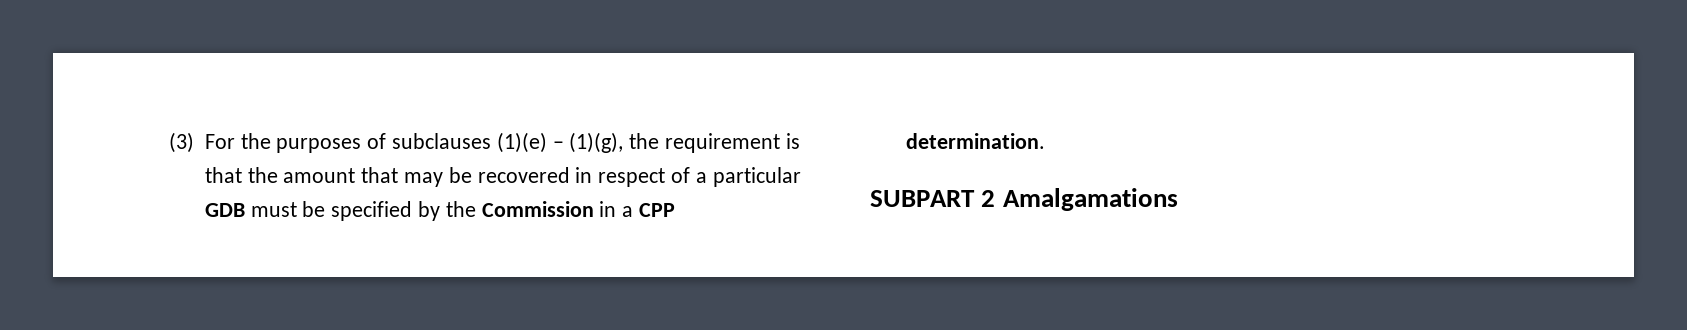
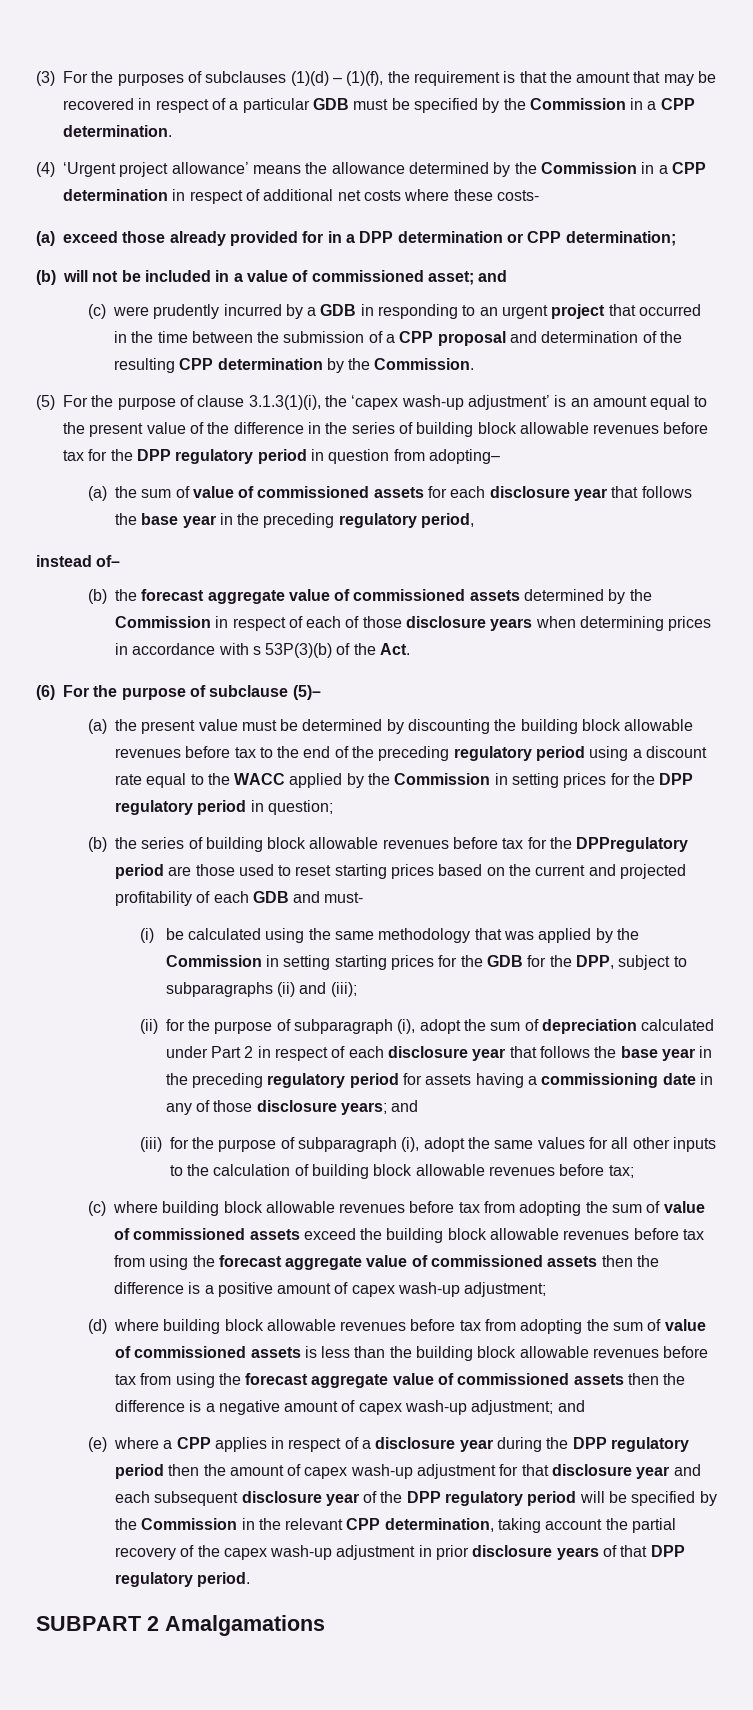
- (3) For the purposes of subclauses (1)(e) – (1)(g), the requirement is that the amount that may be recovered in respect of a particular GDB must be specified by the Commission in a CPP determination.
+ (3) For the purposes of subclauses (1)(d) – (1)(f), the requirement is that the amount that may be recovered in respect of a particular GDB must be specified by the Commission in a CPP determination.
+ (4) ‘Urgent project allowance’ means the allowance determined by the Commission in a CPP determination in respect of additional net costs where these costs-
+ (a) exceed those already provided for in a DPP determination or CPP determination;
+ (b) will not be included in a value of commissioned asset; and
+ (c) were prudently incurred by a GDB in responding to an urgent project that occurred in the time between the submission of a CPP proposal and determination of the resulting CPP determination by the Commission.
+ (5) For the purpose of clause 3.1.3(1)(i), the ‘capex wash-up adjustment’ is an amount equal to the present value of the difference in the series of building block allowable revenues before tax for the DPP regulatory period in question from adopting–
+ (a) the sum of value of commissioned assets for each disclosure year that follows the base year in the preceding regulatory period,
+ instead of–
+ (b) the forecast aggregate value of commissioned assets determined by the Commission in respect of each of those disclosure years when determining prices in accordance with s 53P(3)(b) of the Act.
+ (6) For the purpose of subclause (5)–
+ (a) the present value must be determined by discounting the building block allowable revenues before tax to the end of the preceding regulatory period using a discount rate equal to the WACC applied by the Commission in setting prices for the DPP regulatory period in question;
+ (b) the series of building block allowable revenues before tax for the DPPregulatory period are those used to reset starting prices based on the current and projected profitability of each GDB and must-
+ (i) be calculated using the same methodology that was applied by the Commission in setting starting prices for the GDB for the DPP, subject to subparagraphs (ii) and (iii);
+ (ii) for the purpose of subparagraph (i), adopt the sum of depreciation calculated under Part 2 in respect of each disclosure year that follows the base year in the preceding regulatory period for assets having a commissioning date in any of those disclosure years; and
+ (iii) for the purpose of subparagraph (i), adopt the same values for all other inputs to the calculation of building block allowable revenues before tax;
+ (c) where building block allowable revenues before tax from adopting the sum of value of commissioned assets exceed the building block allowable revenues before tax from using the forecast aggregate value of commissioned assets then the difference is a positive amount of capex wash-up adjustment;
+ (d) where building block allowable revenues before tax from adopting the sum of value of commissioned assets is less than the building block allowable revenues before tax from using the forecast aggregate value of commissioned assets then the difference is a negative amount of capex wash-up adjustment; and
+ (e) where a CPP applies in respect of a disclosure year during the DPP regulatory period then the amount of capex wash-up adjustment for that disclosure year and each subsequent disclosure year of the DPP regulatory period will be specified by the Commission in the relevant CPP determination, taking account the partial recovery of the capex wash-up adjustment in prior disclosure years of that DPP regulatory period.

